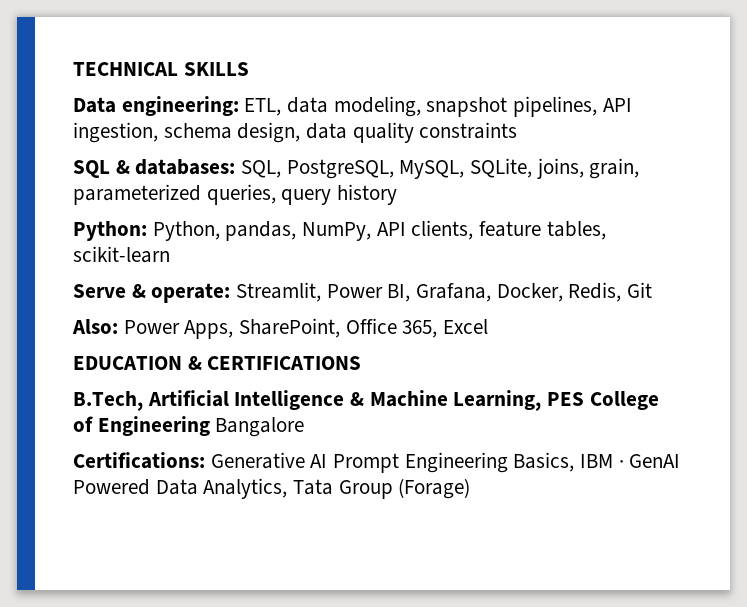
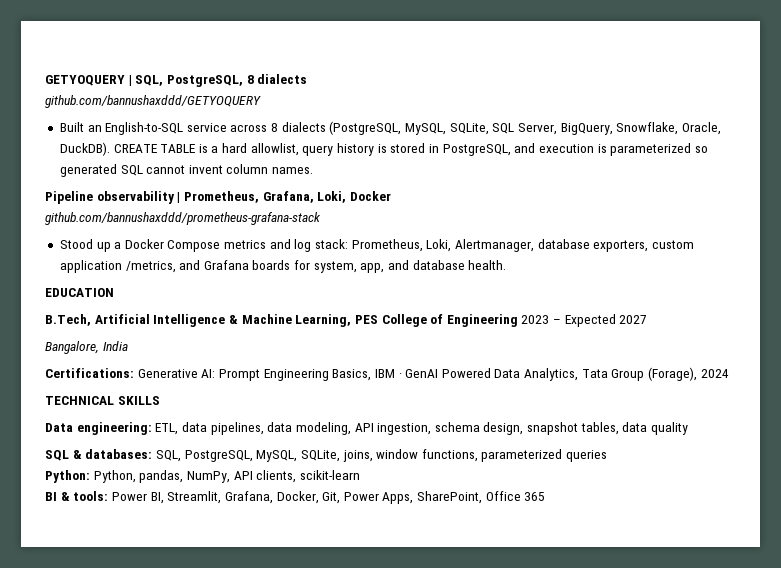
- TECHNICAL SKILLS
- Data engineering: ETL, data modeling, snapshot pipelines, API ingestion, schema design, data quality constraints
- SQL & databases: SQL, PostgreSQL, MySQL, SQLite, joins, grain, parameterized queries, query history
- Python: Python, pandas, NumPy, API clients, feature tables, scikit-learn
- Serve & operate: Streamlit, Power BI, Grafana, Docker, Redis, Git
- Also: Power Apps, SharePoint, Office 365, Excel
+ GETYOQUERY | SQL, PostgreSQL, 8 dialects
+ github.com/bannushaxddd/GETYOQUERY
+ Built an English-to-SQL service across 8 dialects (PostgreSQL, MySQL, SQLite, SQL Server, BigQuery, Snowflake, Oracle, DuckDB). CREATE TABLE is a hard allowlist, query history is stored in PostgreSQL, and execution is parameterized so generated SQL cannot invent column names.
+ Pipeline observability | Prometheus, Grafana, Loki, Docker
+ github.com/bannushaxddd/prometheus-grafana-stack
+ Stood up a Docker Compose metrics and log stack: Prometheus, Loki, Alertmanager, database exporters, custom application /metrics, and Grafana boards for system, app, and database health.
- EDUCATION & CERTIFICATIONS
+ EDUCATION
- B.Tech, Artificial Intelligence & Machine Learning, PES College of Engineering Bangalore
+ B.Tech, Artificial Intelligence & Machine Learning, PES College of Engineering 2023 – Expected 2027
+ Bangalore, India
- Certifications: Generative AI Prompt Engineering Basics, IBM · GenAI Powered Data Analytics, Tata Group (Forage)
+ Certifications: Generative AI: Prompt Engineering Basics, IBM · GenAI Powered Data Analytics, Tata Group (Forage), 2024
+ TECHNICAL SKILLS
+ Data engineering: ETL, data pipelines, data modeling, API ingestion, schema design, snapshot tables, data quality
+ SQL & databases: SQL, PostgreSQL, MySQL, SQLite, joins, window functions, parameterized queries
+ Python: Python, pandas, NumPy, API clients, scikit-learn
+ BI & tools: Power BI, Streamlit, Grafana, Docker, Git, Power Apps, SharePoint, Office 365

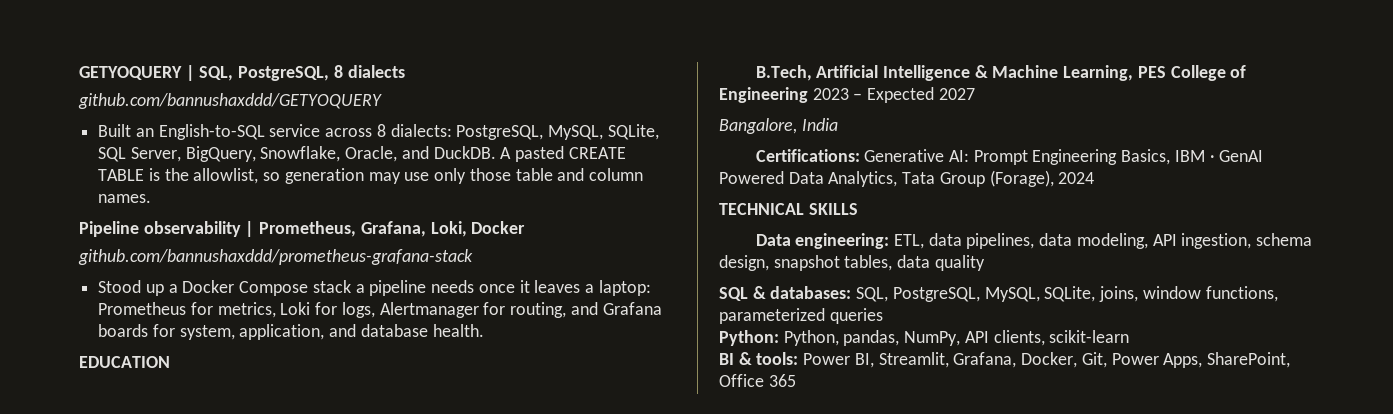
- Built an English-to-SQL service across 8 dialects (PostgreSQL, MySQL, SQLite, SQL Server, BigQuery, Snowflake, Oracle, DuckDB). CREATE TABLE is a hard allowlist, query history is stored in PostgreSQL, and execution is parameterized so generated SQL cannot invent column names.
+ Built an English-to-SQL service across 8 dialects: PostgreSQL, MySQL, SQLite, SQL Server, BigQuery, Snowflake, Oracle, and DuckDB. A pasted CREATE TABLE is the allowlist, so generation may use only those table and column names.
- Stood up a Docker Compose metrics and log stack: Prometheus, Loki, Alertmanager, database exporters, custom application /metrics, and Grafana boards for system, app, and database health.
+ Stood up a Docker Compose stack a pipeline needs once it leaves a laptop: Prometheus for metrics, Loki for logs, Alertmanager for routing, and Grafana boards for system, application, and database health.

